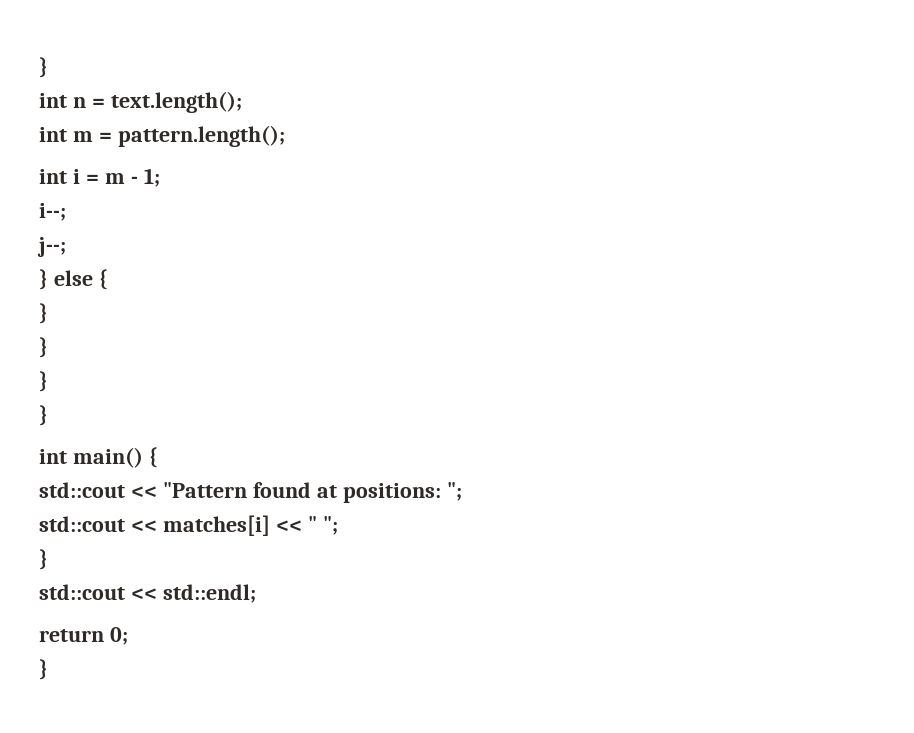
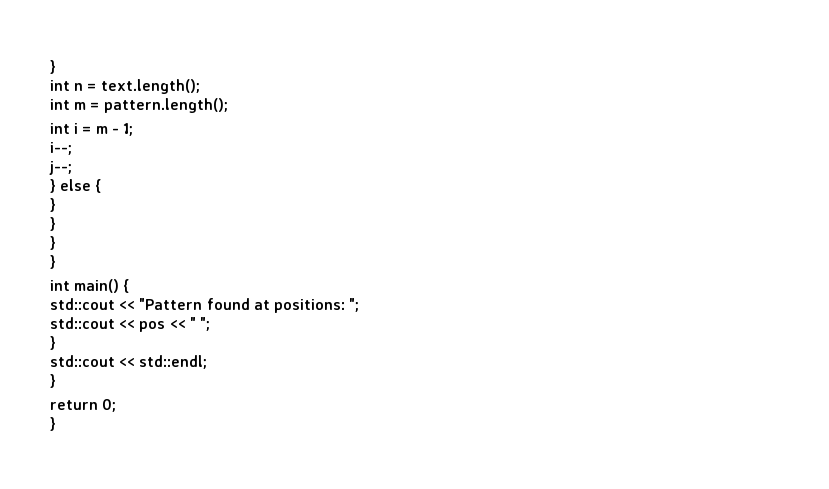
- std::cout << matches[i] << " ";
+ std::cout << pos << " ";
  std::cout << std::endl;
+ }

